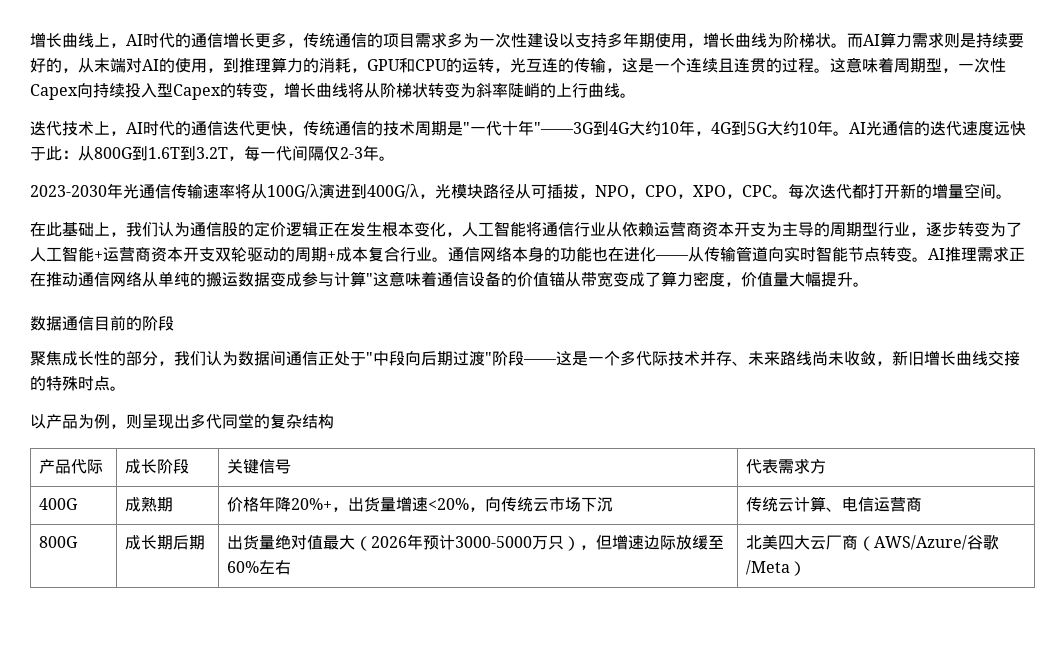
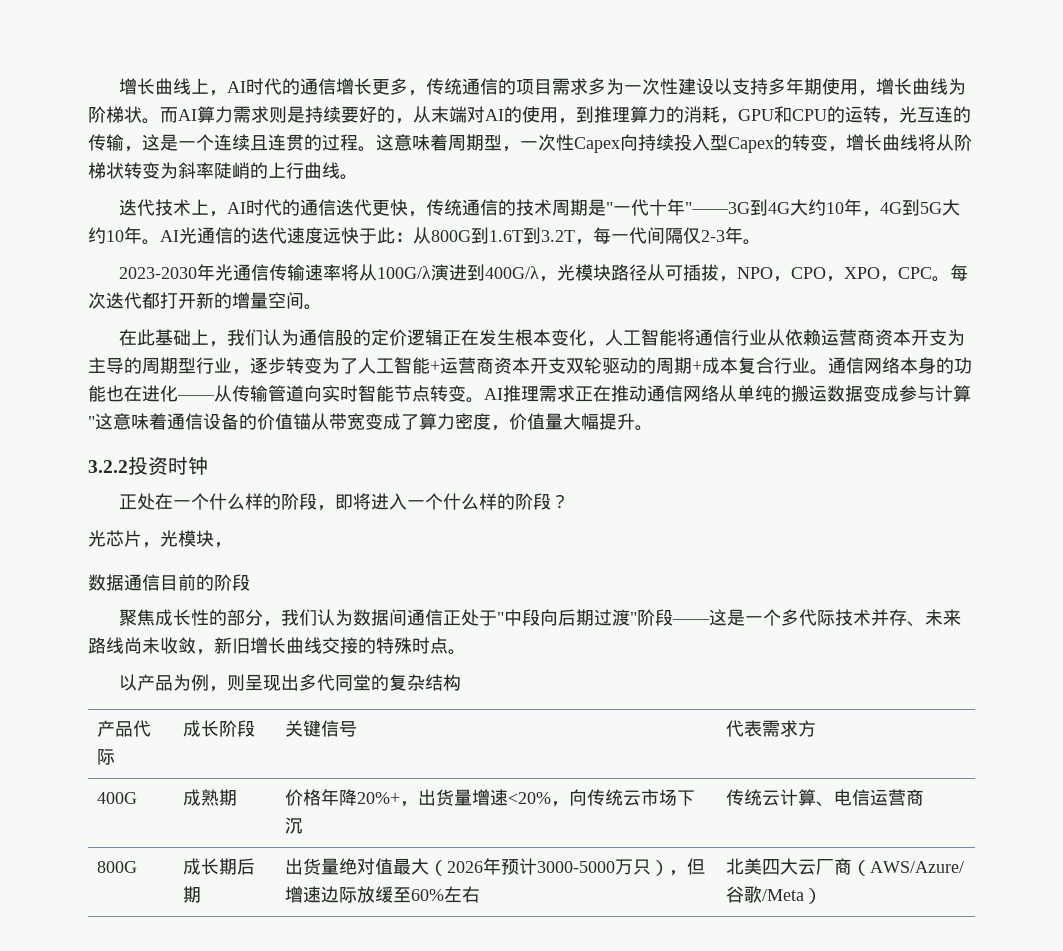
+ 3.2.2投资时钟
+ 正处在一个什么样的阶段，即将进入一个什么样的阶段？
+ 光芯片，光模块，

